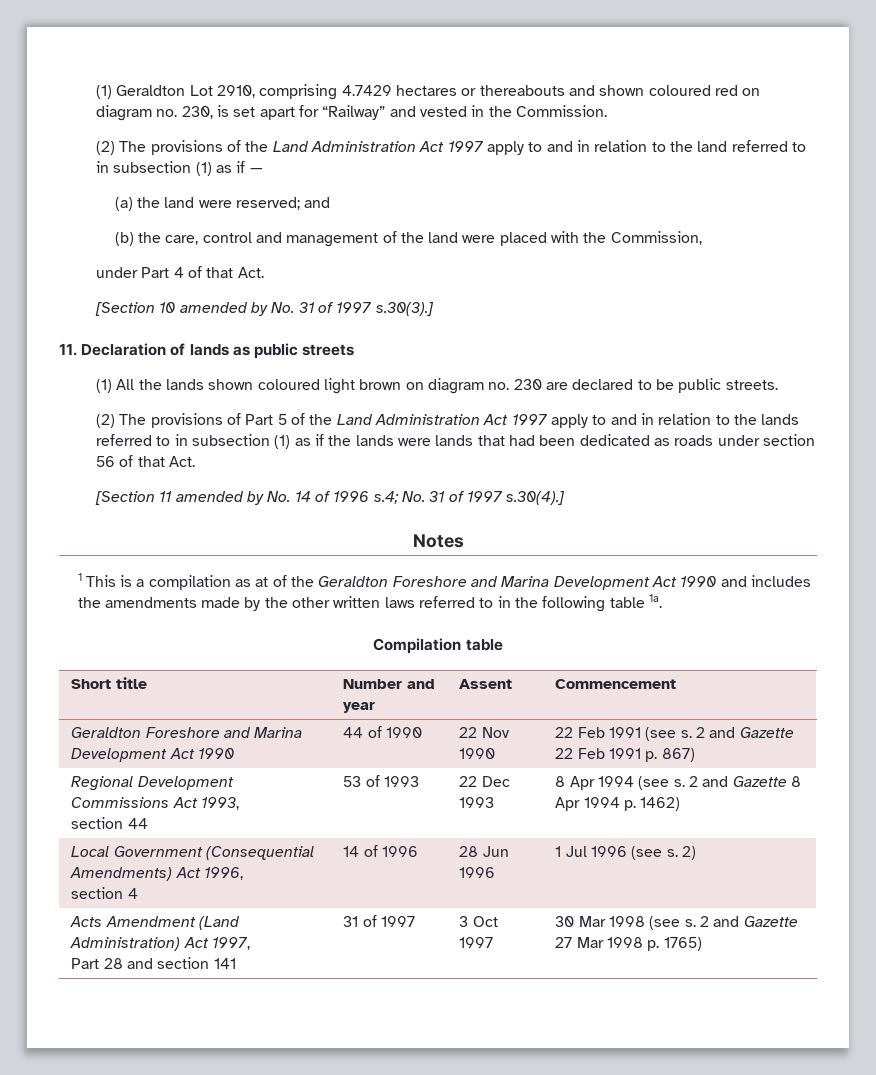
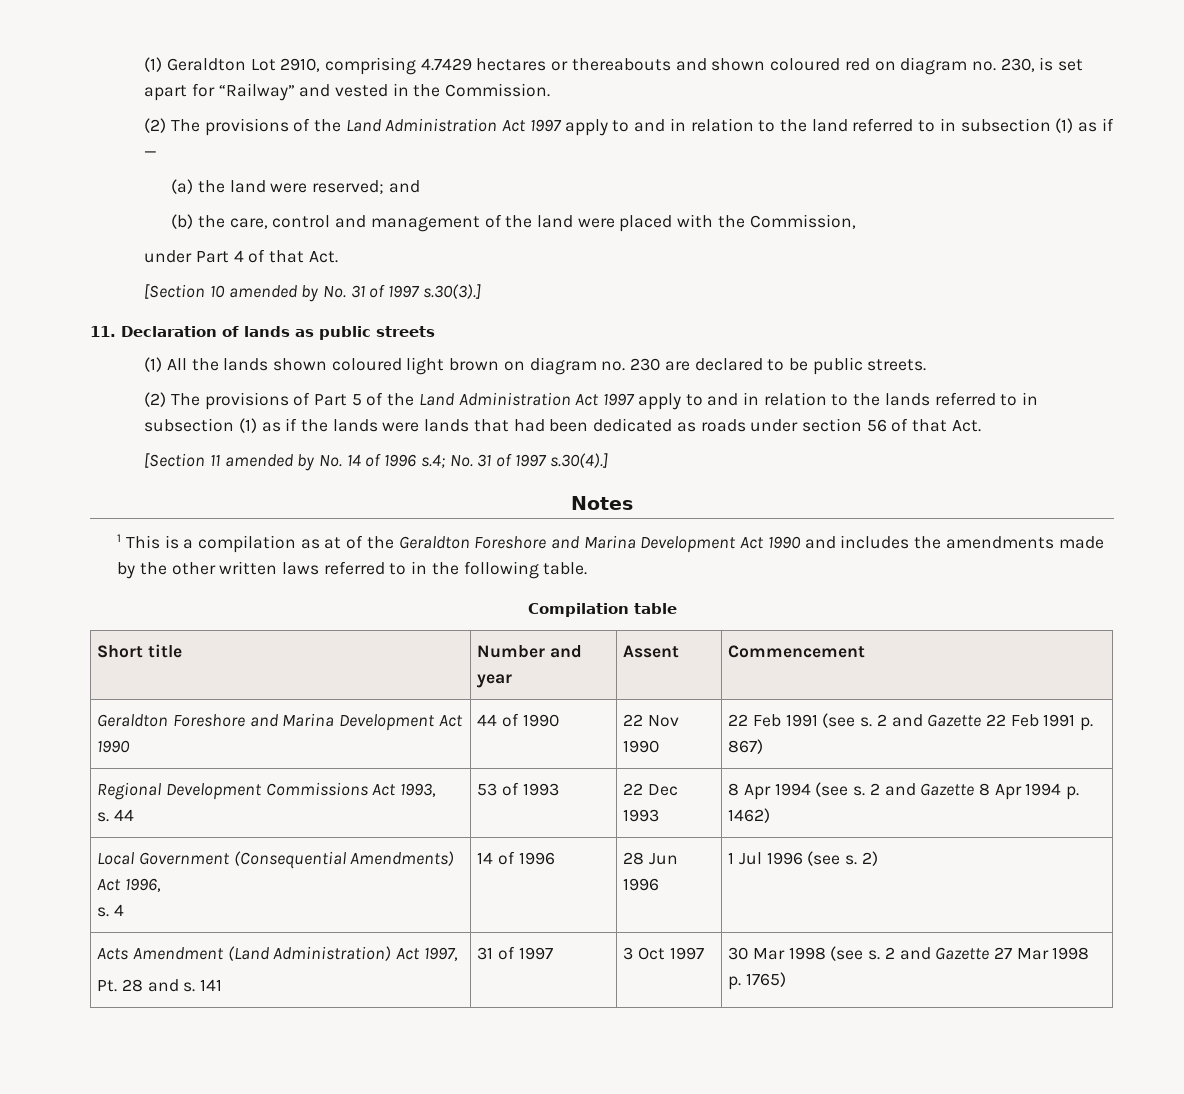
- 1 This is a compilation as at of the Geraldton Foreshore and Marina Development Act 1990 and includes the amendments made by the other written laws referred to in the following table 1a.
+ 1 This is a compilation as at of the Geraldton Foreshore and Marina Development Act 1990 and includes the amendments made by the other written laws referred to in the following table.
  Regional Development Commissions Act 1993,
- section 44 | 53 of 1993 | 22 Dec 1993 | 8 Apr 1994 (see s. 2 and Gazette 8 Apr 1994 p. 1462)
+ s. 44 | 53 of 1993 | 22 Dec 1993 | 8 Apr 1994 (see s. 2 and Gazette 8 Apr 1994 p. 1462)
  Local Government (Consequential Amendments) Act 1996,
- section 4 | 14 of 1996 | 28 Jun 1996 | 1 Jul 1996 (see s. 2)
+ s. 4 | 14 of 1996 | 28 Jun 1996 | 1 Jul 1996 (see s. 2)
  Acts Amendment (Land Administration) Act 1997,
- Part 28 and section 141 | 31 of 1997 | 3 Oct 1997 | 30 Mar 1998 (see s. 2 and Gazette 27 Mar 1998 p. 1765)
+ Pt. 28 and s. 141 | 31 of 1997 | 3 Oct 1997 | 30 Mar 1998 (see s. 2 and Gazette 27 Mar 1998 p. 1765)

